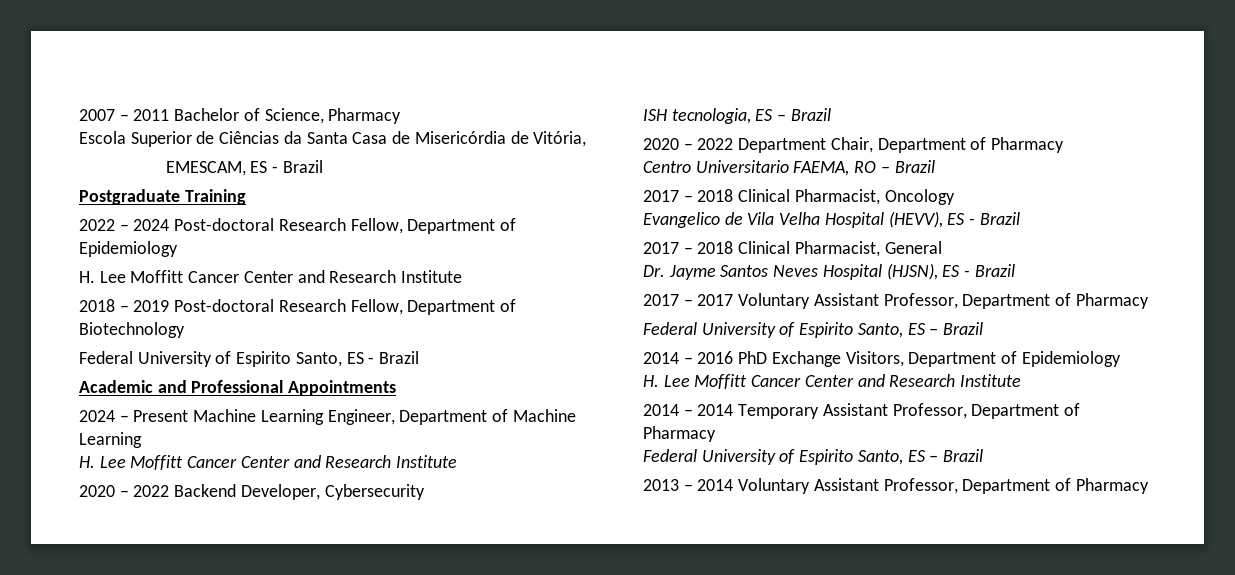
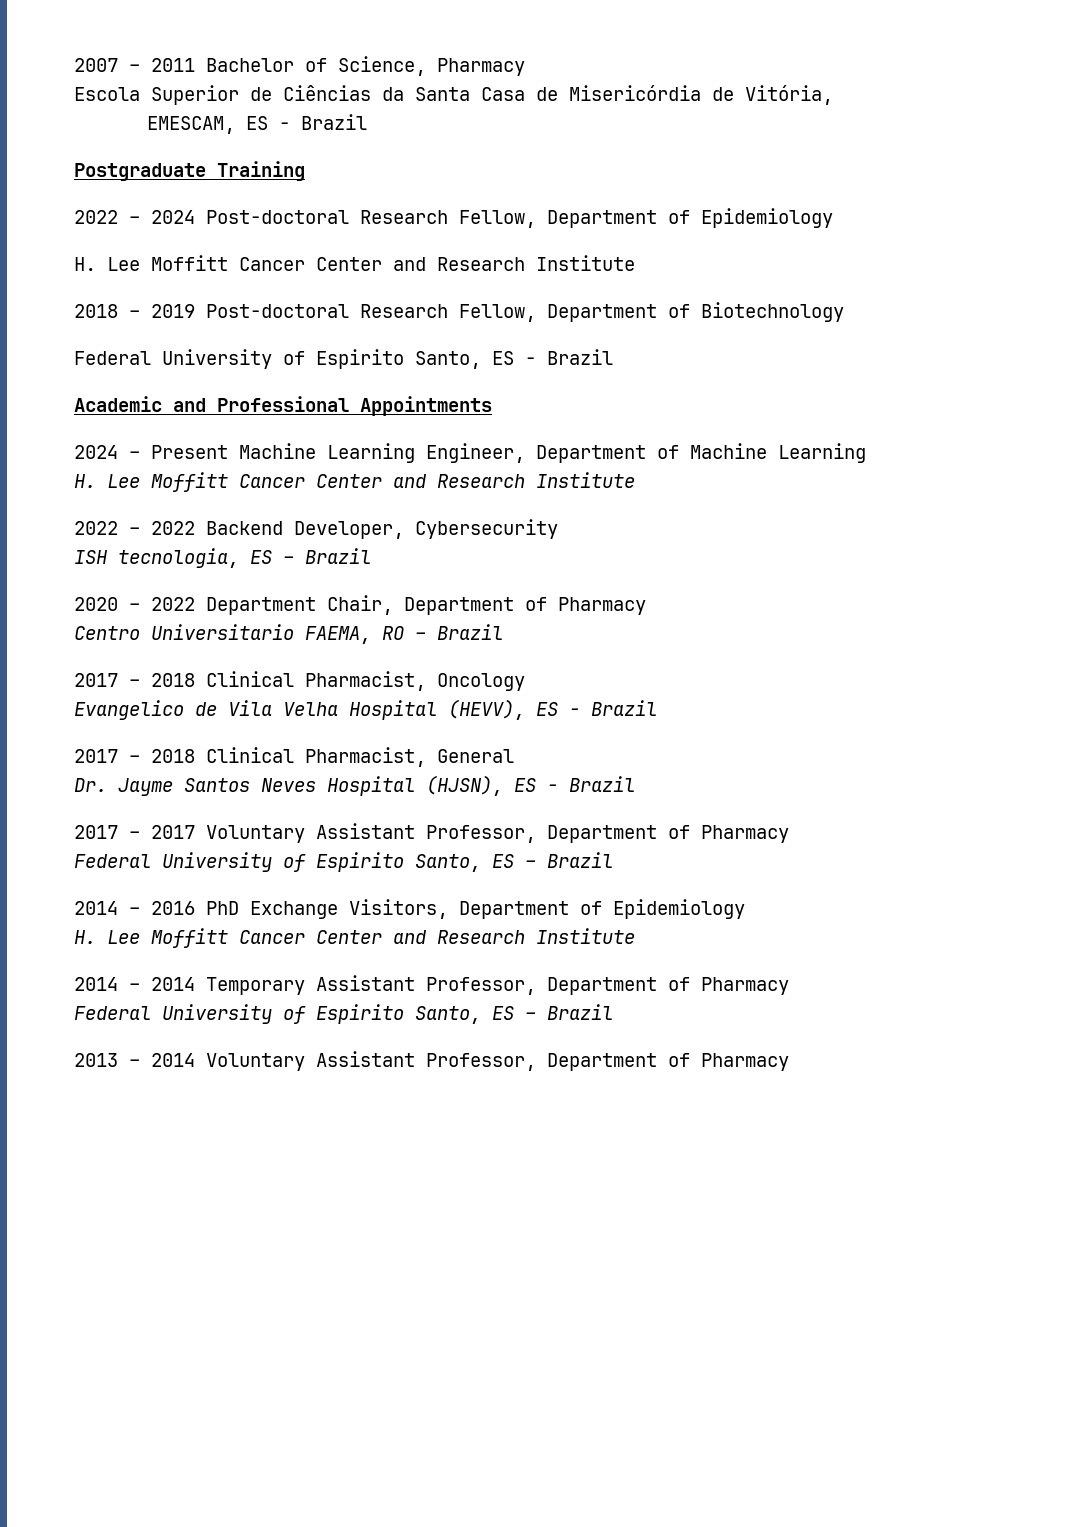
- 2020 – 2022 Backend Developer, Cybersecurity
+ 2022 – 2022 Backend Developer, Cybersecurity

